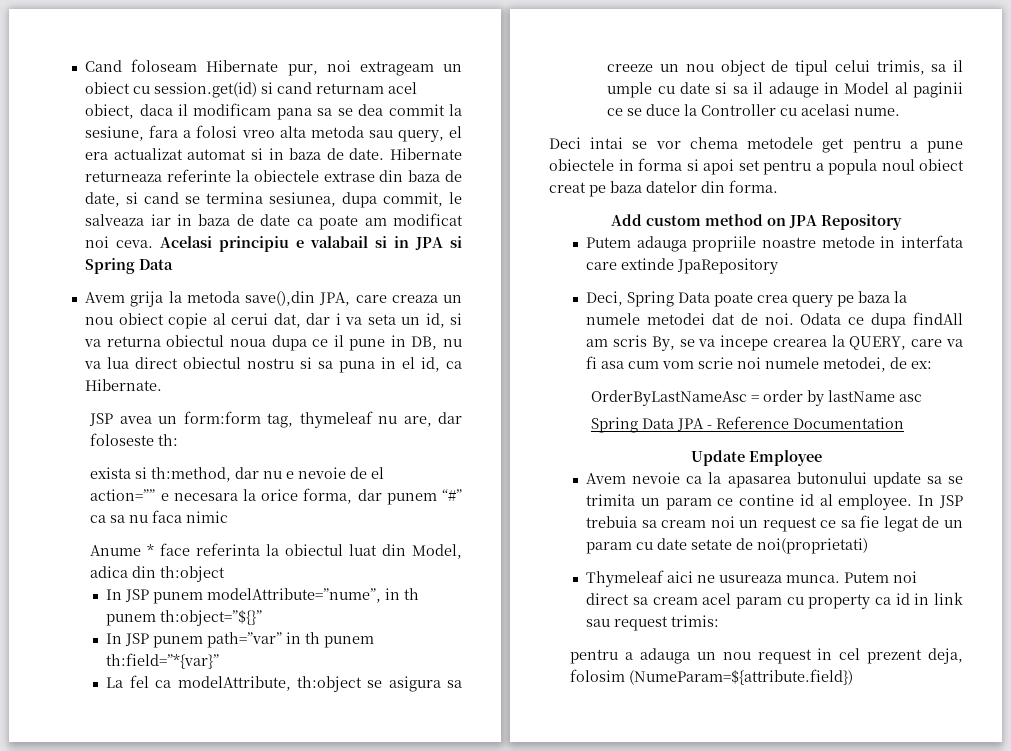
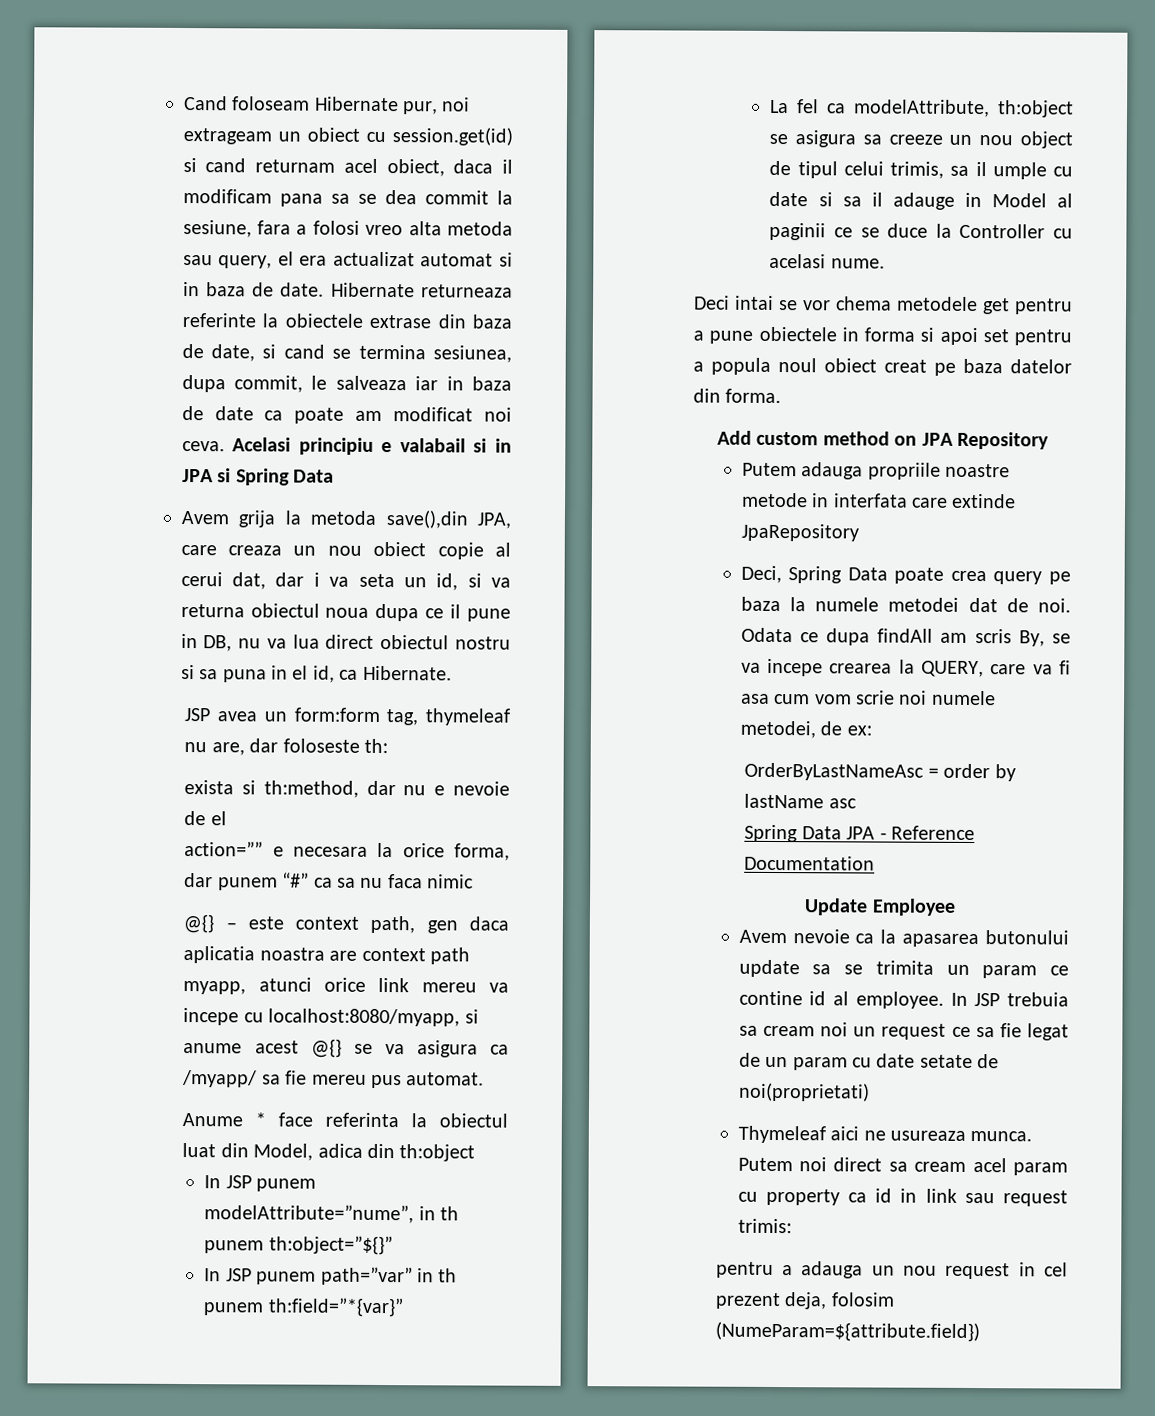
+ @{} – este context path, gen daca aplicatia noastra are context path myapp, atunci orice link mereu va incepe cu localhost:8080/myapp, si anume acest @{} se va asigura ca /myapp/ sa fie mereu pus automat.

